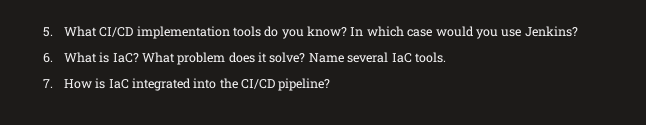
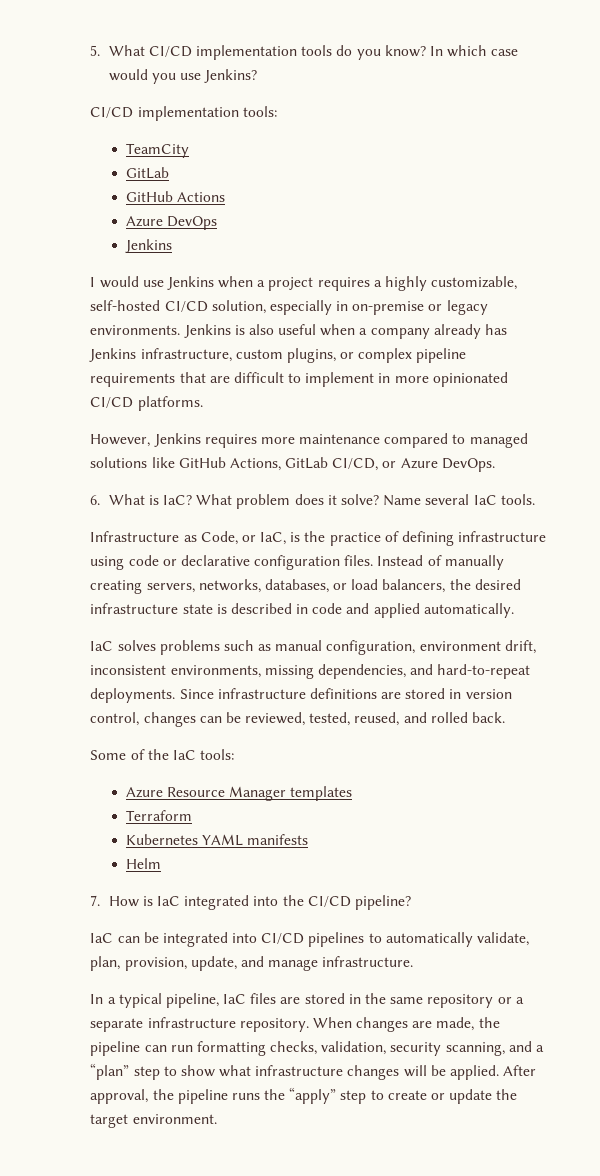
+ CI/CD implementation tools:
+ TeamCity
+ GitLab
+ GitHub Actions
+ Azure DevOps
+ Jenkins
+ I would use Jenkins when a project requires a highly customizable, self-hosted CI/CD solution, especially in on-premise or legacy environments. Jenkins is also useful when a company already has Jenkins infrastructure, custom plugins, or complex pipeline requirements that are difficult to implement in more opinionated CI/CD platforms.
+ However, Jenkins requires more maintenance compared to managed solutions like GitHub Actions, GitLab CI/CD, or Azure DevOps.
+ Infrastructure as Code, or IaC, is the practice of defining infrastructure using code or declarative configuration files. Instead of manually creating servers, networks, databases, or load balancers, the desired infrastructure state is described in code and applied automatically.
+ IaC solves problems such as manual configuration, environment drift, inconsistent environments, missing dependencies, and hard-to-repeat deployments. Since infrastructure definitions are stored in version control, changes can be reviewed, tested, reused, and rolled back.
+ Some of the IaC tools:
+ Azure Resource Manager templates
+ Terraform
+ Kubernetes YAML manifests
+ Helm
+ IaC can be integrated into CI/CD pipelines to automatically validate, plan, provision, update, and manage infrastructure.
+ In a typical pipeline, IaC files are stored in the same repository or a separate infrastructure repository. When changes are made, the pipeline can run formatting checks, validation, security scanning, and a “plan” step to show what infrastructure changes will be applied. After approval, the pipeline runs the “apply” step to create or update the target environment.

